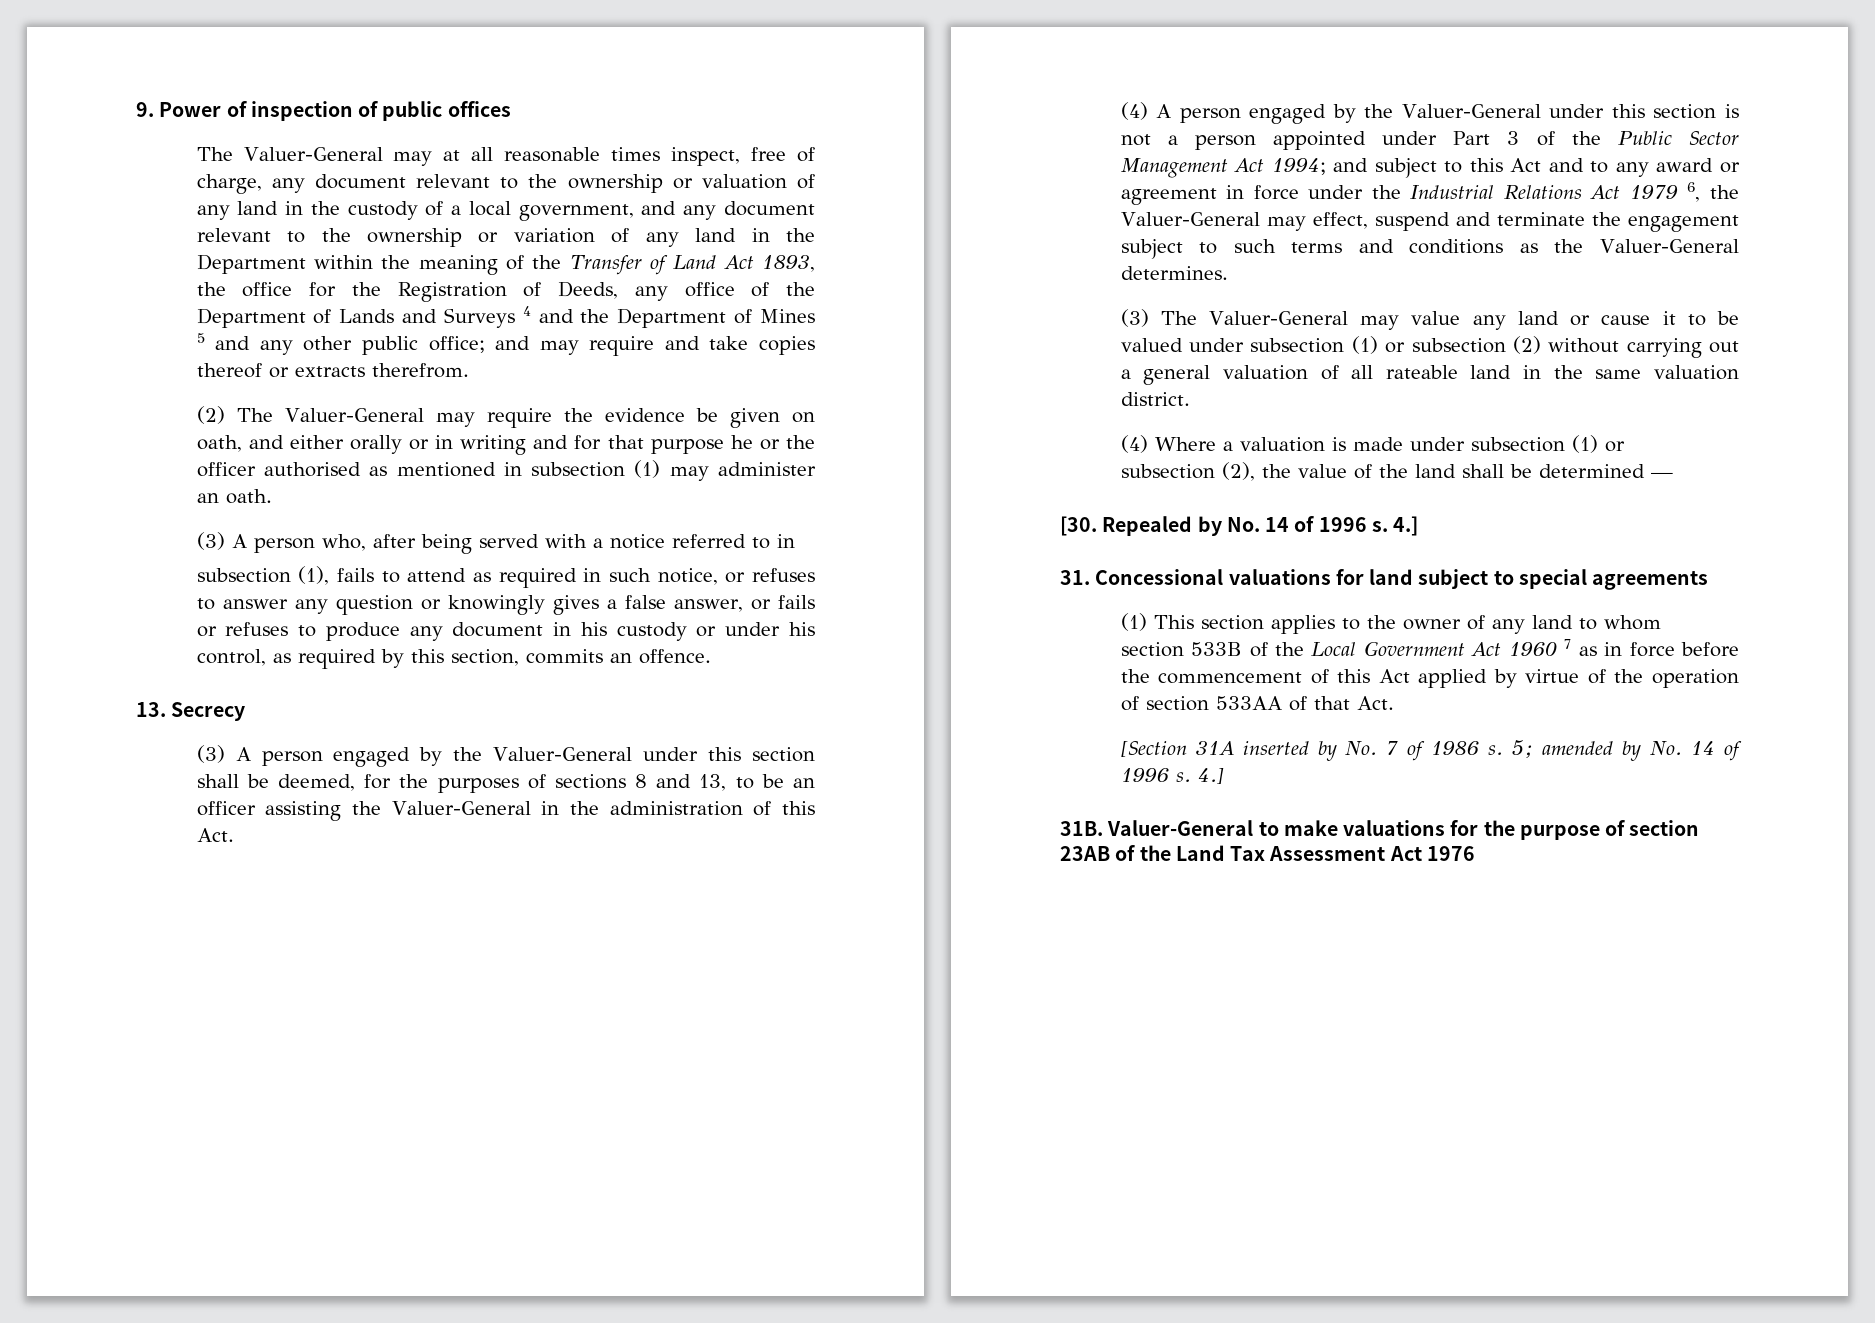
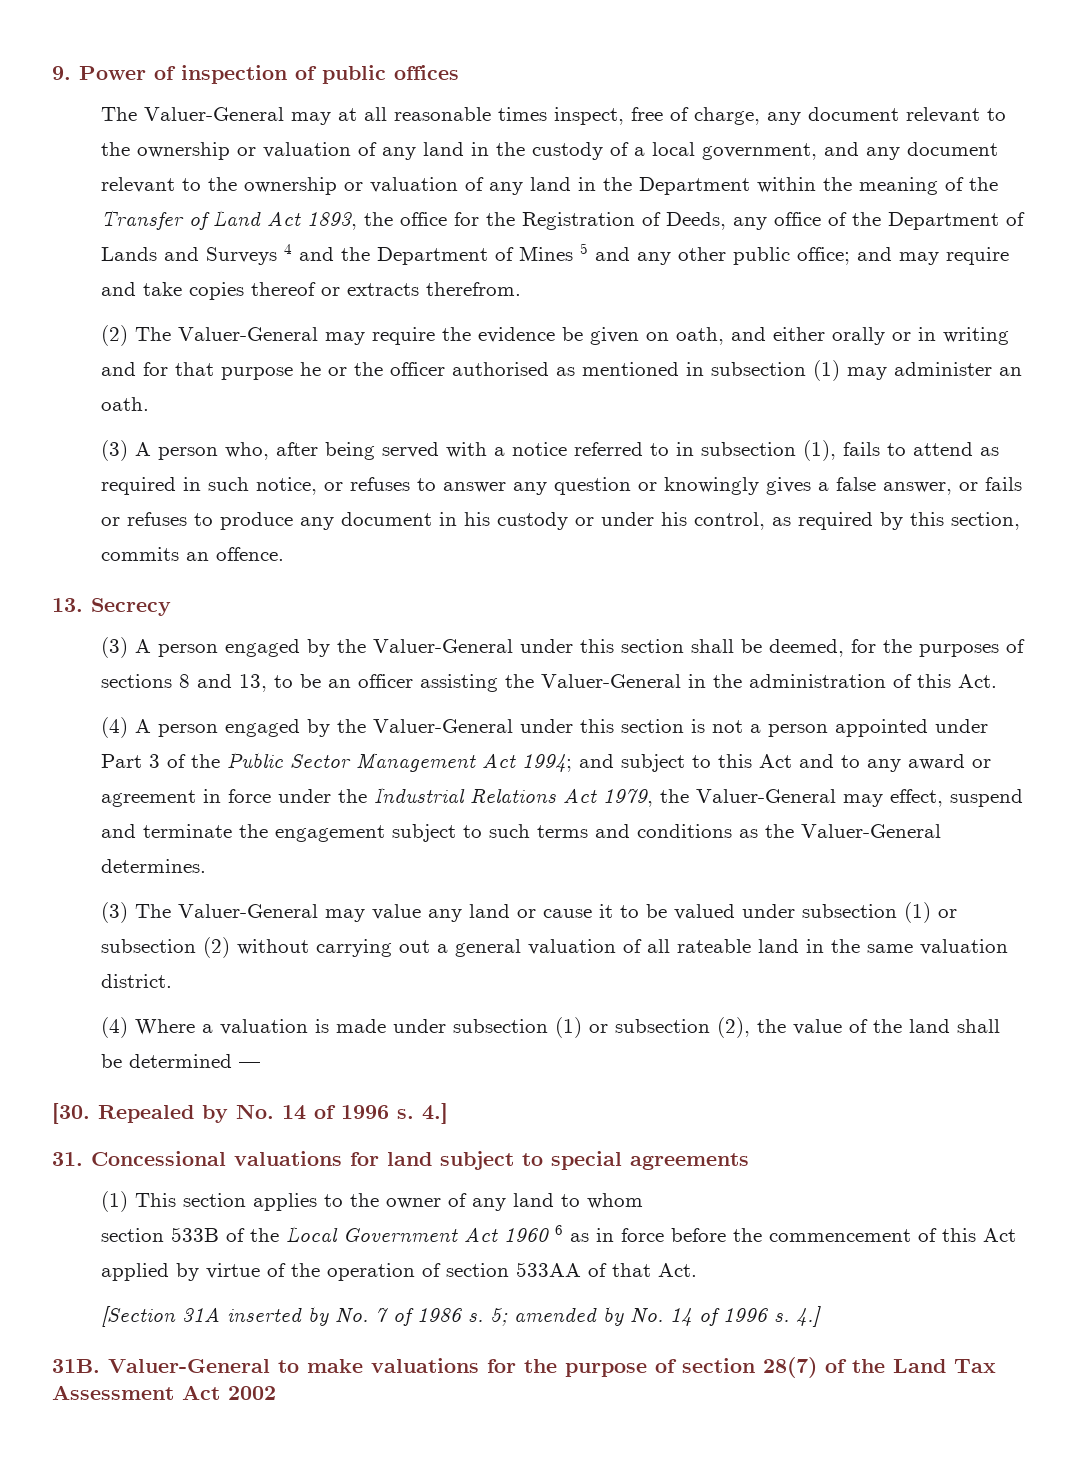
- The Valuer-General may at all reasonable times inspect, free of charge, any document relevant to the ownership or valuation of any land in the custody of a local government, and any document relevant to the ownership or variation of any land in the Department within the meaning of the Transfer of Land Act 1893, the office for the Registration of Deeds, any office of the Department of Lands and Surveys 4 and the Department of Mines 5 and any other public office;
+ The Valuer-General may at all reasonable times inspect, free of charge, any document relevant to the ownership or valuation of any land in the custody of a local government, and any document relevant to the ownership or valuation of any land in the Department within the meaning of the Transfer of Land Act 1893, the office for the Registration of Deeds, any office of the Department of Lands and Surveys 4 and the Department of Mines 5 and any other public office;
- (3) A person who, after being served with a notice referred to in
- subsection (1), fails to attend as required in such notice, or refuses to answer any question or knowingly gives a false answer, or fails or refuses to produce any document in his custody or under his control, as required by this section, commits an offence.
+ (3) A person who, after being served with a notice referred to in subsection (1), fails to attend as required in such notice, or refuses to answer any question or knowingly gives a false answer, or fails or refuses to produce any document in his custody or under his control, as required by this section, commits an offence.
- and subject to this Act and to any award or agreement in force under the Industrial Relations Act 1979 6, the Valuer-General may effect, suspend and terminate the engagement subject to such terms and conditions as the Valuer-General determines.
+ and subject to this Act and to any award or agreement in force under the Industrial Relations Act 1979, the Valuer-General may effect, suspend and terminate the engagement subject to such terms and conditions as the Valuer-General determines.
- (4) Where a valuation is made under subsection (1) or
- subsection (2), the value of the land shall be determined —
+ (4) Where a valuation is made under subsection (1) or subsection (2), the value of the land shall be determined —
- section 533B of the Local Government Act 1960 7 as in force before the commencement of this Act applied by virtue of the operation of section 533AA of that Act.
+ section 533B of the Local Government Act 1960 6 as in force before the commencement of this Act applied by virtue of the operation of section 533AA of that Act.
- Valuer-General to make valuations for the purpose of section 23AB of the Land Tax Assessment Act 1976
+ Valuer-General to make valuations for the purpose of section 28(7) of the Land Tax Assessment Act 2002

